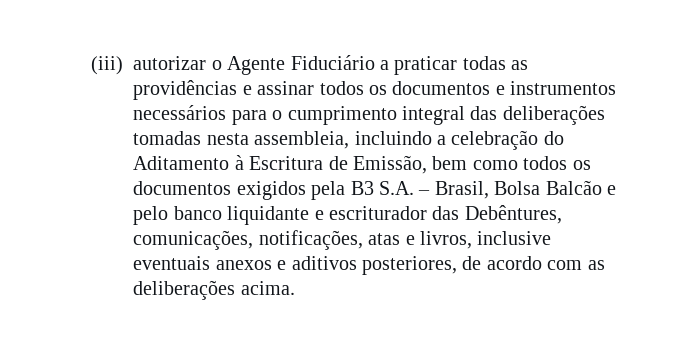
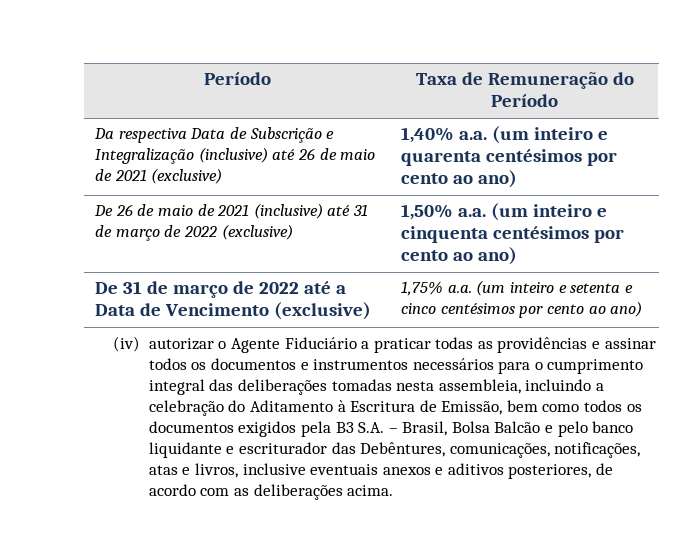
- (iii) autorizar o Agente Fiduciário a praticar todas as providências e assinar todos os documentos e instrumentos necessários para o cumprimento integral das deliberações tomadas nesta assembleia, incluindo a celebração do Aditamento à Escritura de Emissão, bem como todos os documentos exigidos pela B3 S.A. – Brasil, Bolsa Balcão e pelo banco liquidante e escriturador das Debêntures, comunicações, notificações, atas e livros, inclusive eventuais anexos e aditivos posteriores, de acordo com as deliberações acima.
+ Período | Taxa de Remuneração do Período
+ Da respectiva Data de Subscrição e Integralização (inclusive) até 26 de maio de 2021 (exclusive) | 1,40% a.a. (um inteiro e quarenta centésimos por cento ao ano)
+ De 26 de maio de 2021 (inclusive) até 31 de março de 2022 (exclusive) | 1,50% a.a. (um inteiro e cinquenta centésimos por cento ao ano)
+ De 31 de março de 2022 até a Data de Vencimento (exclusive) | 1,75% a.a. (um inteiro e setenta e cinco centésimos por cento ao ano)
+ (iv) autorizar o Agente Fiduciário a praticar todas as providências e assinar todos os documentos e instrumentos necessários para o cumprimento integral das deliberações tomadas nesta assembleia, incluindo a celebração do Aditamento à Escritura de Emissão, bem como todos os documentos exigidos pela B3 S.A. – Brasil, Bolsa Balcão e pelo banco liquidante e escriturador das Debêntures, comunicações, notificações, atas e livros, inclusive eventuais anexos e aditivos posteriores, de acordo com as deliberações acima.

